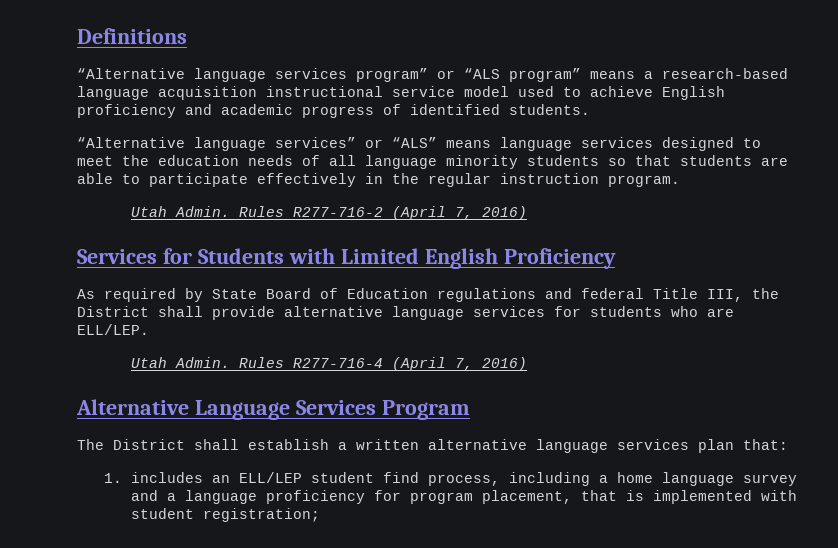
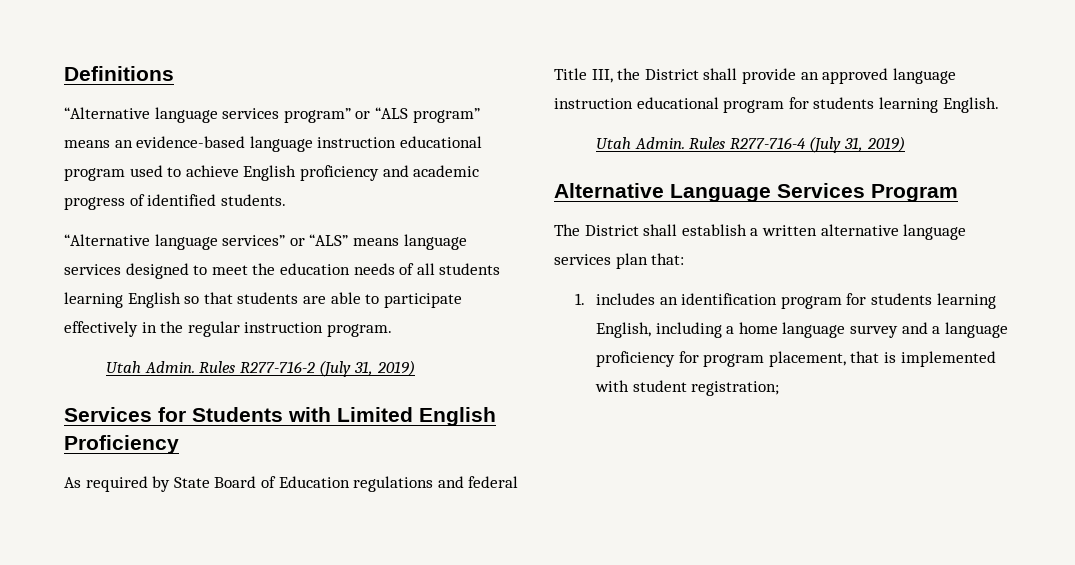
- “Alternative language services program” or “ALS program” means a research-based language acquisition instructional service model used to achieve English proficiency and academic progress of identified students.
+ “Alternative language services program” or “ALS program” means an evidence-based language instruction educational program used to achieve English proficiency and academic progress of identified students.
- “Alternative language services” or “ALS” means language services designed to meet the education needs of all language minority students so that students are able to participate effectively in the regular instruction program.
+ “Alternative language services” or “ALS” means language services designed to meet the education needs of all students learning English so that students are able to participate effectively in the regular instruction program.
- Rules R277-716-2 (April 7, 2016)
+ Rules R277-716-2 (July 31, 2019)
- As required by State Board of Education regulations and federal Title III, the District shall provide alternative language services for students who are ELL/LEP.
+ As required by State Board of Education regulations and federal Title III, the District shall provide an approved language instruction educational program for students learning English.
- Rules R277-716-4 (April 7, 2016)
+ Rules R277-716-4 (July 31, 2019)
- 1. includes an ELL/LEP student find process, including a home language survey and a language proficiency for program placement, that is implemented with student registration;
+ 1. includes an identification program for students learning English, including a home language survey and a language proficiency for program placement, that is implemented with student registration;

